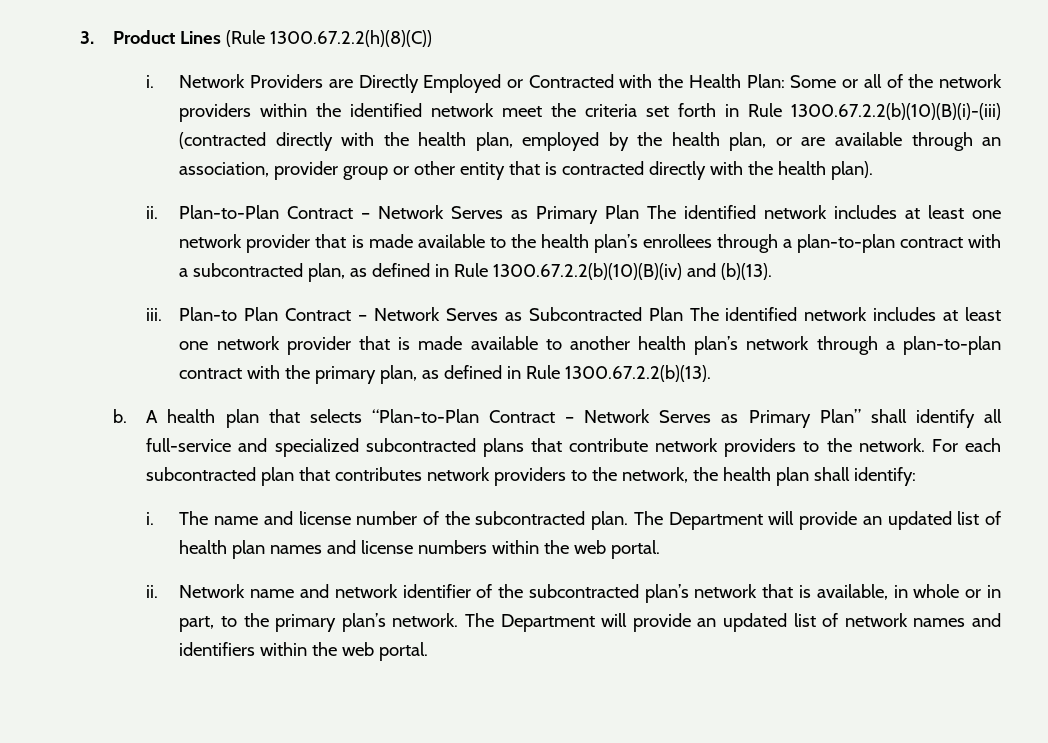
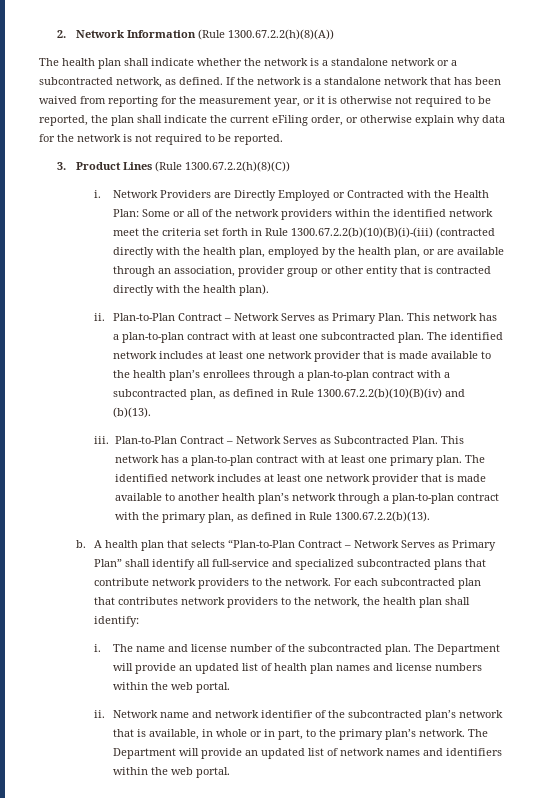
+ 2. Network Information (Rule 1300.67.2.2(h)(8)(A))
+ The health plan shall indicate whether the network is a standalone network or a subcontracted network, as defined. If the network is a standalone network that has been waived from reporting for the measurement year, or it is otherwise not required to be reported, the plan shall indicate the current eFiling order, or otherwise explain why data for the network is not required to be reported.
- Plan-to-Plan Contract – Network Serves as Primary Plan The identified network includes at least one network provider that is made available to the health plan’s enrollees through a plan-to-plan contract with a subcontracted plan, as defined in Rule 1300.67.2.2(b)(10)(B)(iv) and (b)(13).
+ Plan-to-Plan Contract – Network Serves as Primary Plan. This network has a plan-to-plan contract with at least one subcontracted plan. The identified network includes at least one network provider that is made available to the health plan’s enrollees through a plan-to-plan contract with a subcontracted plan, as defined in Rule 1300.67.2.2(b)(10)(B)(iv) and (b)(13).
- Plan-to Plan Contract – Network Serves as Subcontracted Plan The identified network includes at least one network provider that is made available to another health plan’s network through a plan-to-plan contract with the primary plan, as defined in Rule 1300.67.2.2(b)(13).
+ Plan-to-Plan Contract – Network Serves as Subcontracted Plan. This network has a plan-to-plan contract with at least one primary plan. The identified network includes at least one network provider that is made available to another health plan’s network through a plan-to-plan contract with the primary plan, as defined in Rule 1300.67.2.2(b)(13).

